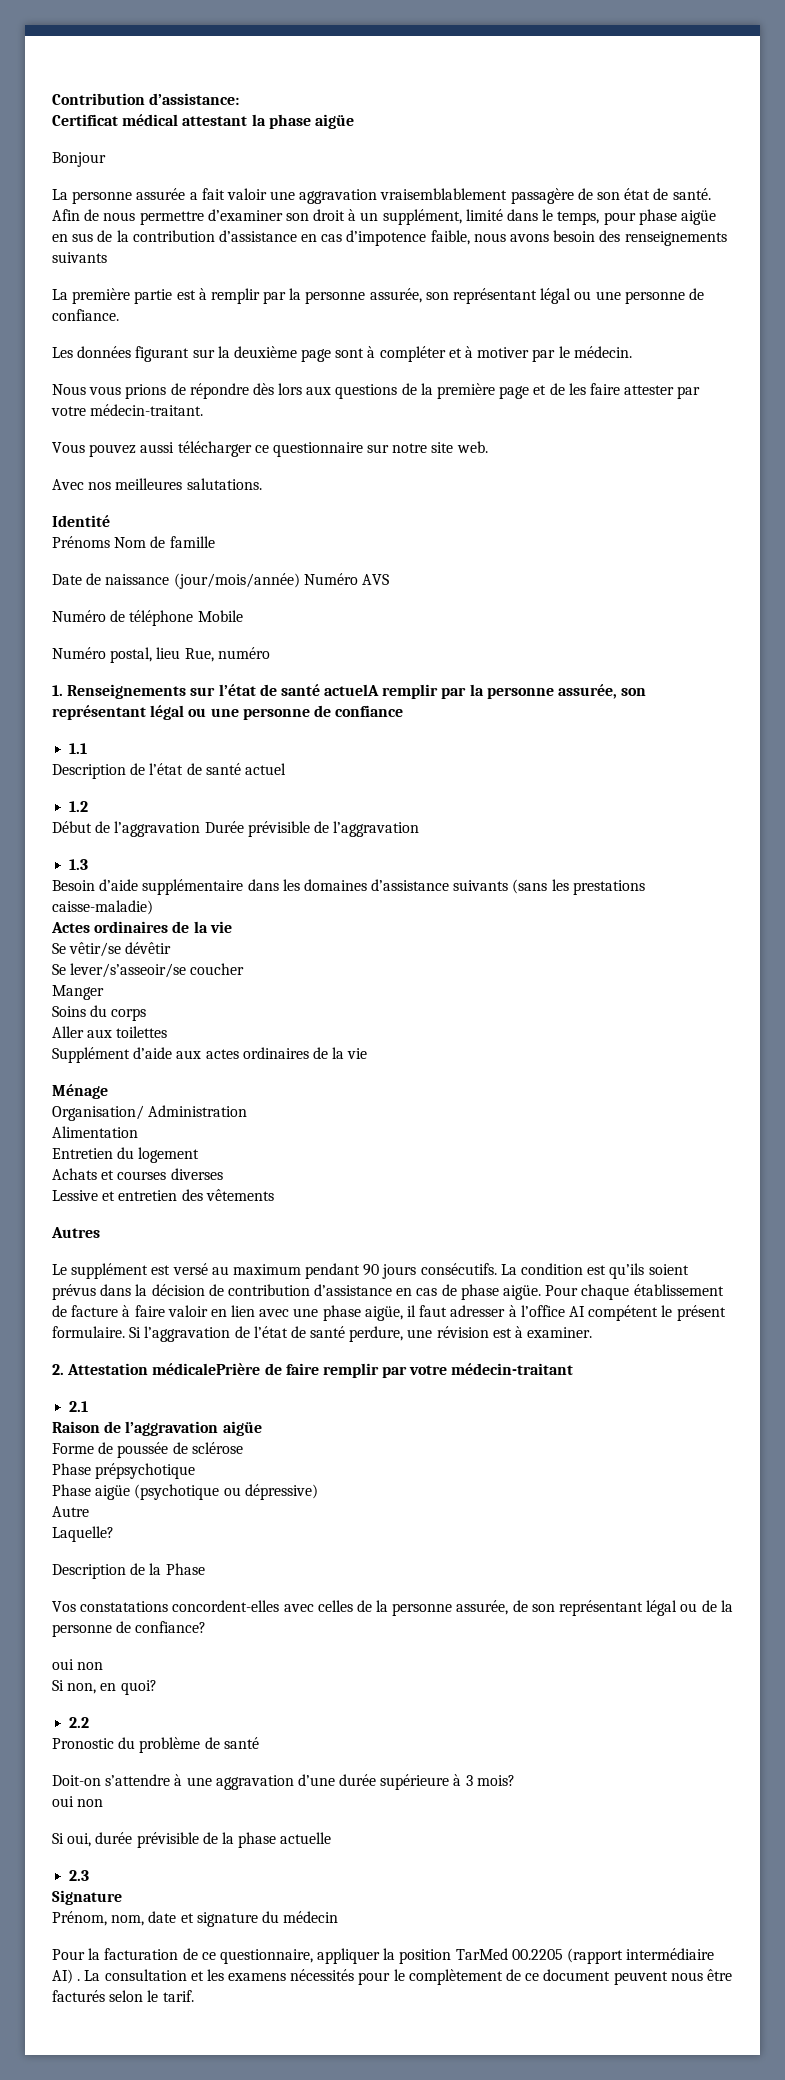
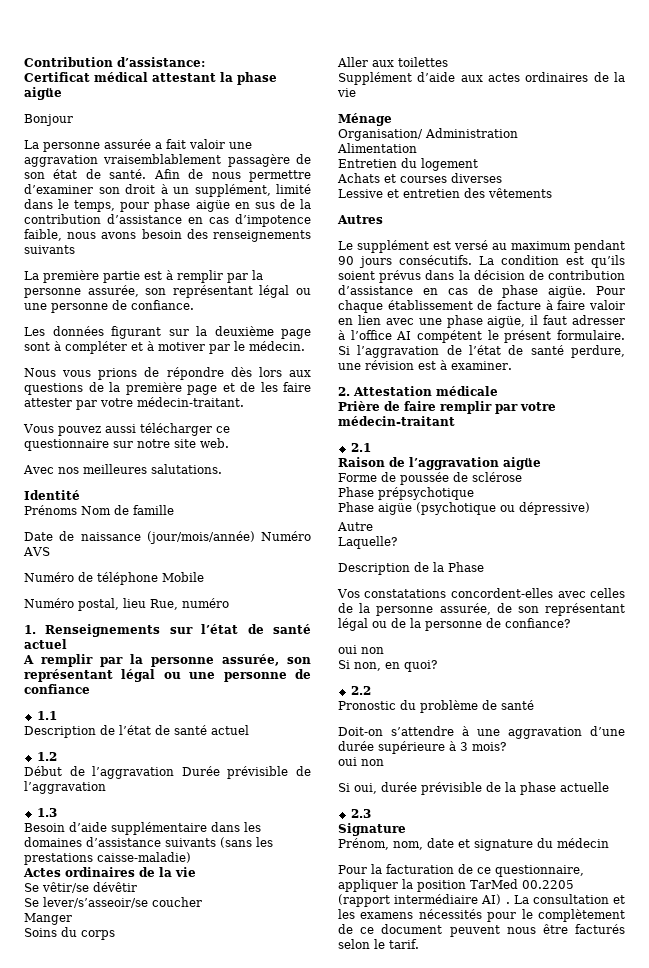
- 1. Renseignements sur l’état de santé actuelA remplir par la personne assurée, son représentant légal ou une personne de confiance
+ 1. Renseignements sur l’état de santé actuel
+ A remplir par la personne assurée, son représentant légal ou une personne de confiance
- 2. Attestation médicalePrière de faire remplir par votre médecin-traitant
+ 2. Attestation médicale
+ Prière de faire remplir par votre médecin-traitant

